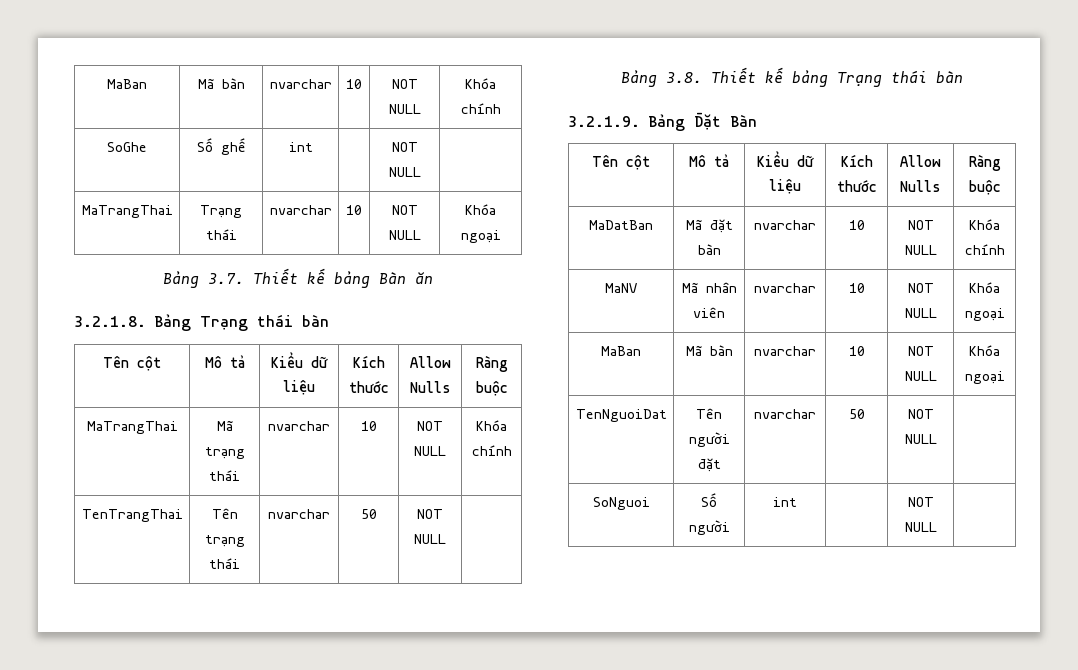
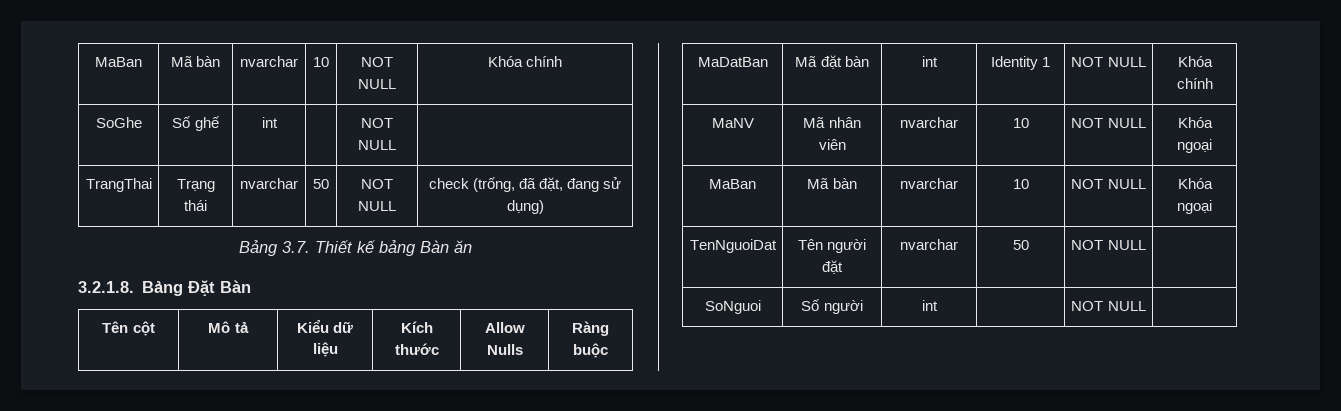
- MaTrangThai | Trạng thái | nvarchar | 10 | NOT NULL | Khóa ngoại
+ TrangThai | Trạng thái | nvarchar | 50 | NOT NULL | check (trống, đã đặt, đang sử dụng)
  Bảng 3.7. Thiết kế bảng Bàn ăn
- 3.2.1.8. Bảng Trạng thái bàn
- Tên cột | Mô tả | Kiểu dữ liệu | Kích thước | Allow Nulls | Ràng buộc
- MaTrangThai | Mã trạng thái | nvarchar | 10 | NOT NULL | Khóa chính
- TenTrangThai | Tên trạng thái | nvarchar | 50 | NOT NULL |
- Bảng 3.8. Thiết kế bảng Trạng thái bàn
- 3.2.1.9. Bảng Đặt Bàn
+ 3.2.1.8. Bảng Đặt Bàn
- MaDatBan | Mã đặt bàn | nvarchar | 10 | NOT NULL | Khóa chính
+ MaDatBan | Mã đặt bàn | int | Identity 1 | NOT NULL | Khóa chính

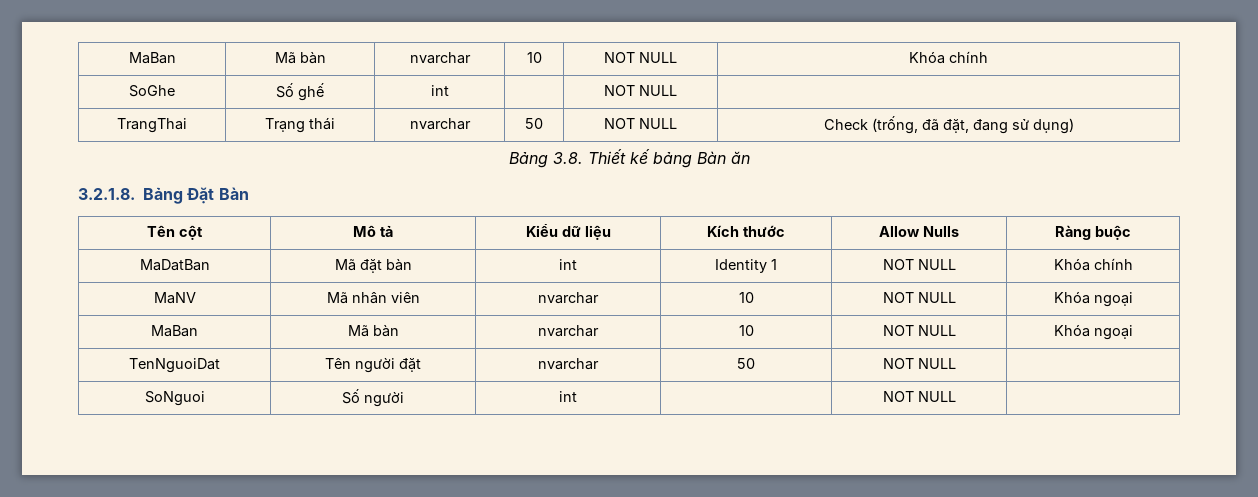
- TrangThai | Trạng thái | nvarchar | 50 | NOT NULL | check (trống, đã đặt, đang sử dụng)
+ TrangThai | Trạng thái | nvarchar | 50 | NOT NULL | Check (trống, đã đặt, đang sử dụng)
- Bảng 3.7. Thiết kế bảng Bàn ăn
+ Bảng 3.8. Thiết kế bảng Bàn ăn

